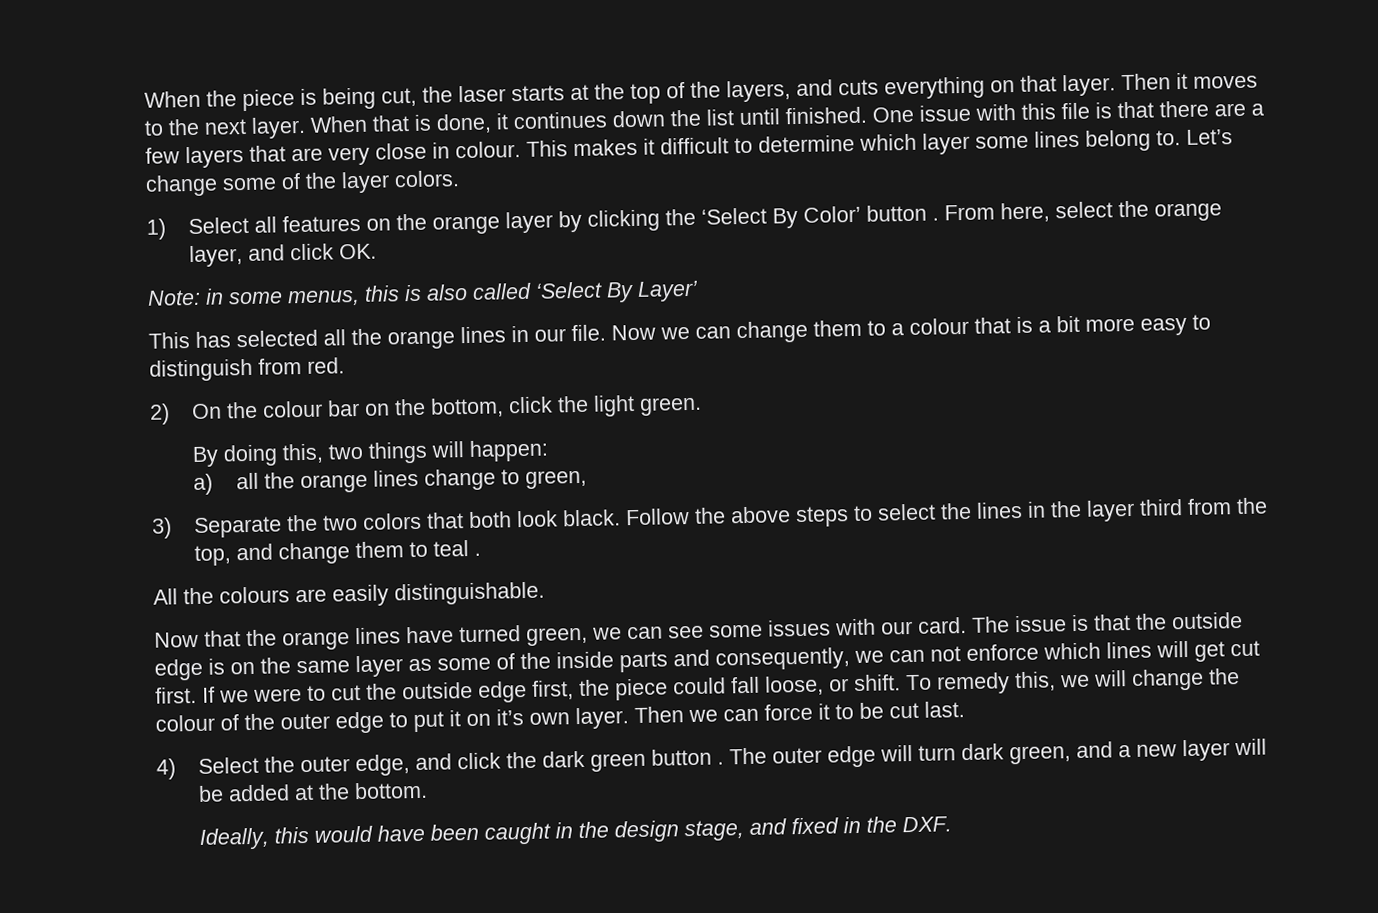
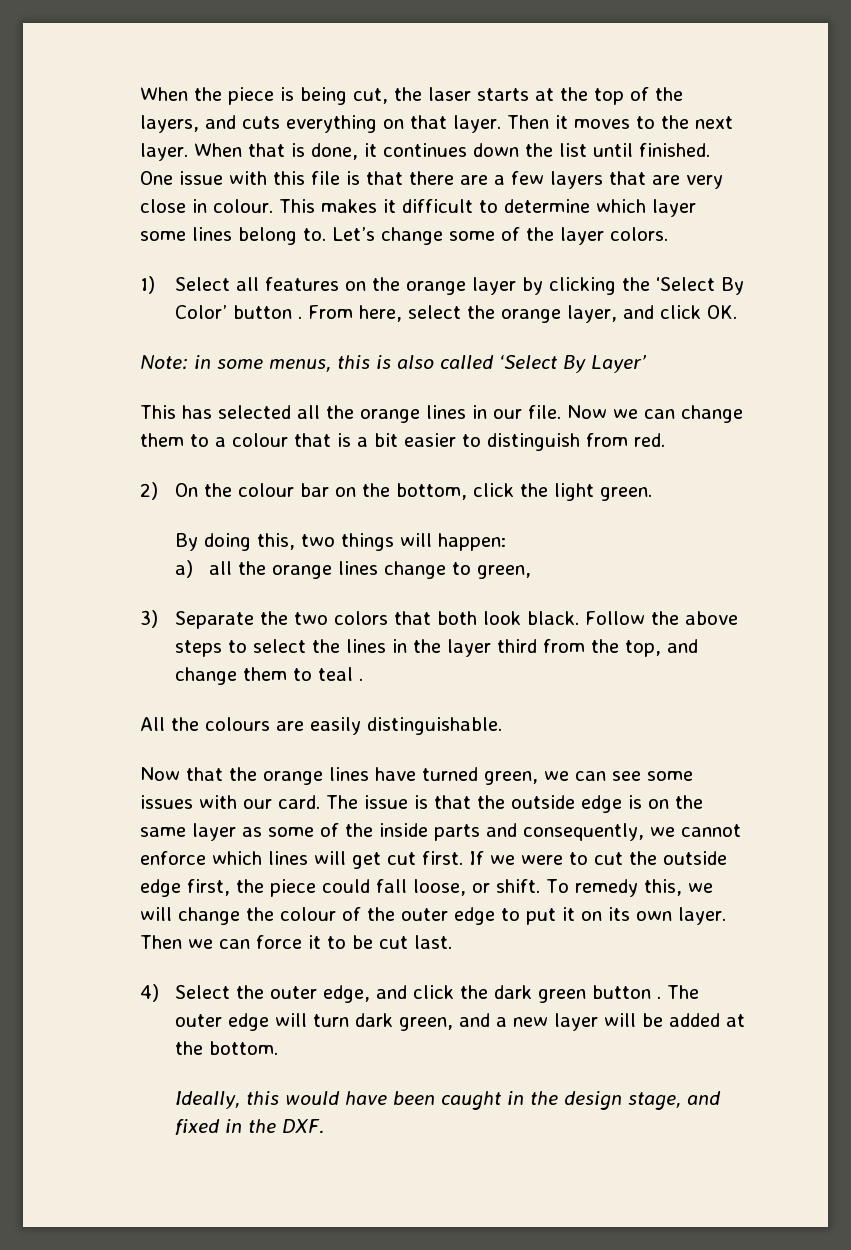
- Now we can change them to a colour that is a bit more easy to distinguish from red.
+ Now we can change them to a colour that is a bit easier to distinguish from red.
- The issue is that the outside edge is on the same layer as some of the inside parts and consequently, we can not enforce which lines will get cut first.
+ The issue is that the outside edge is on the same layer as some of the inside parts and consequently, we cannot enforce which lines will get cut first.
- To remedy this, we will change the colour of the outer edge to put it on it’s own layer.
+ To remedy this, we will change the colour of the outer edge to put it on its own layer.

